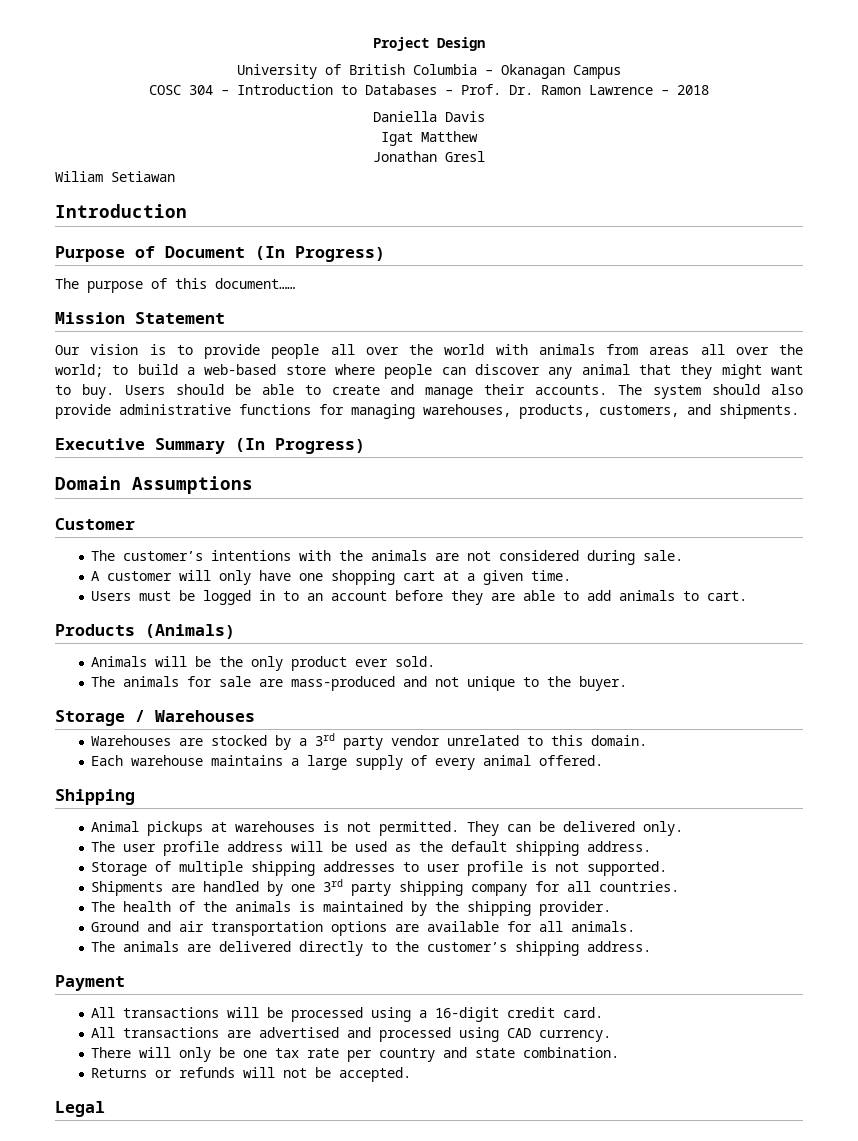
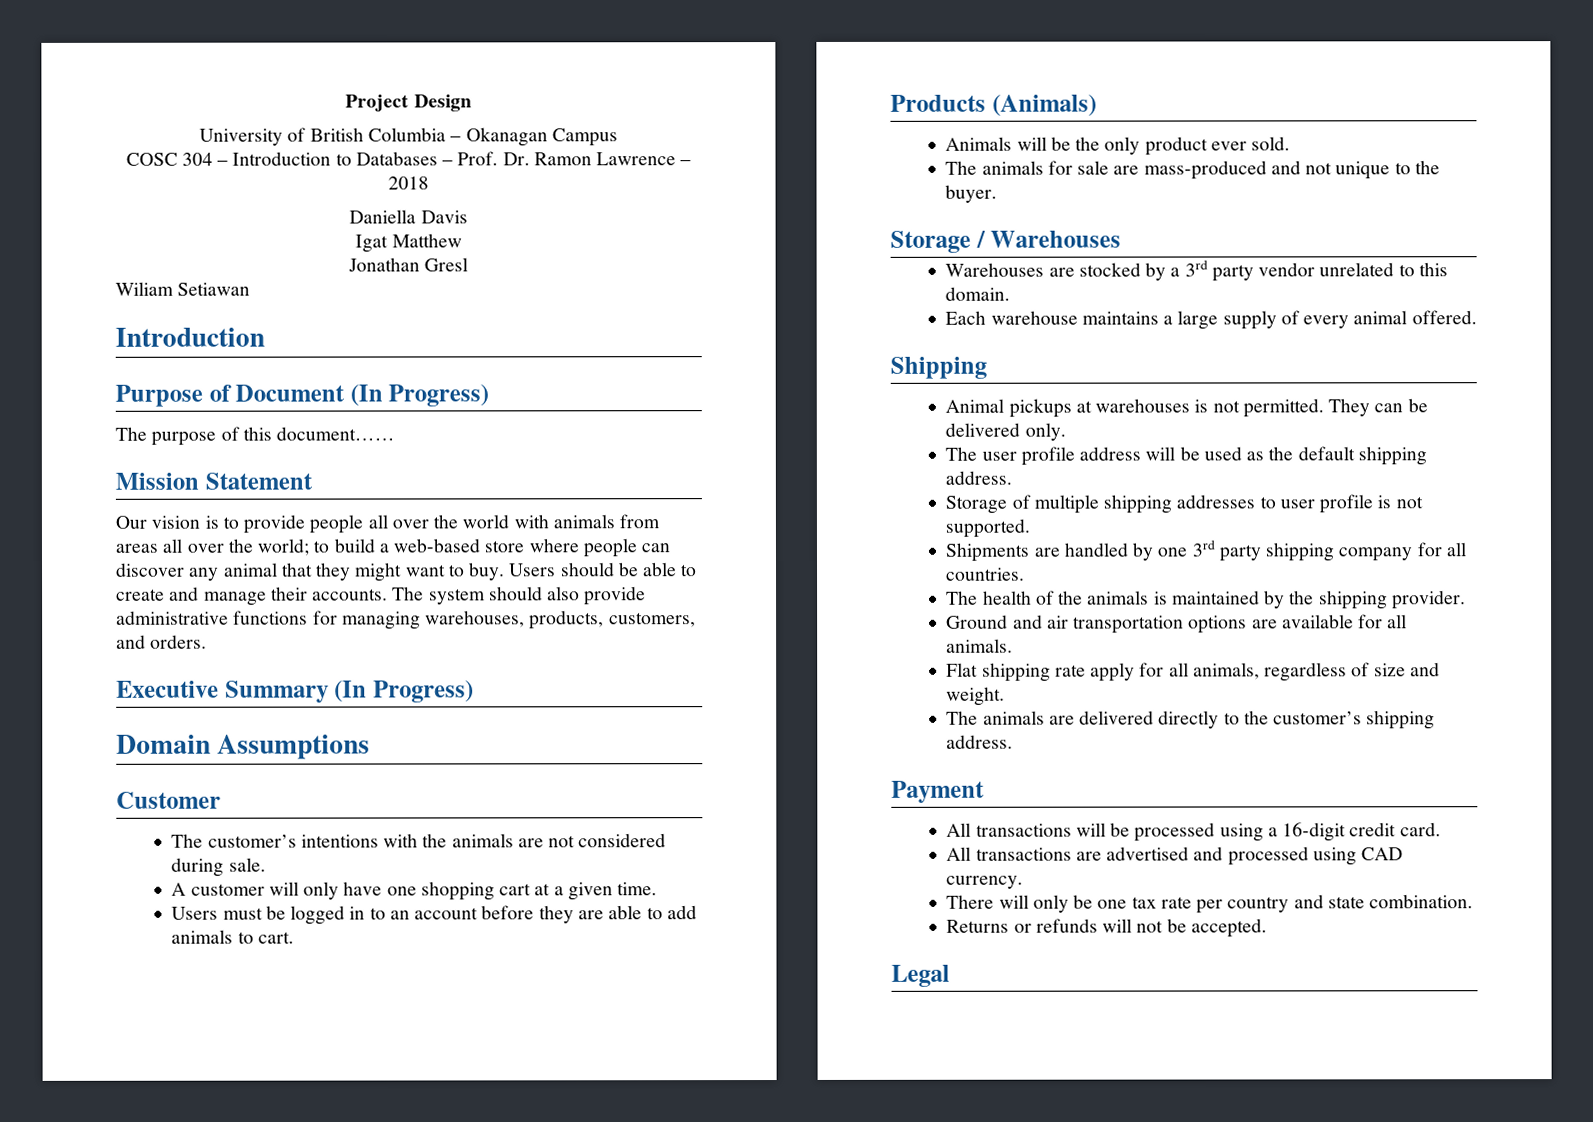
- The system should also provide administrative functions for managing warehouses, products, customers, and shipments.
+ The system should also provide administrative functions for managing warehouses, products, customers, and orders.
+ Flat shipping rate apply for all animals, regardless of size and weight.

